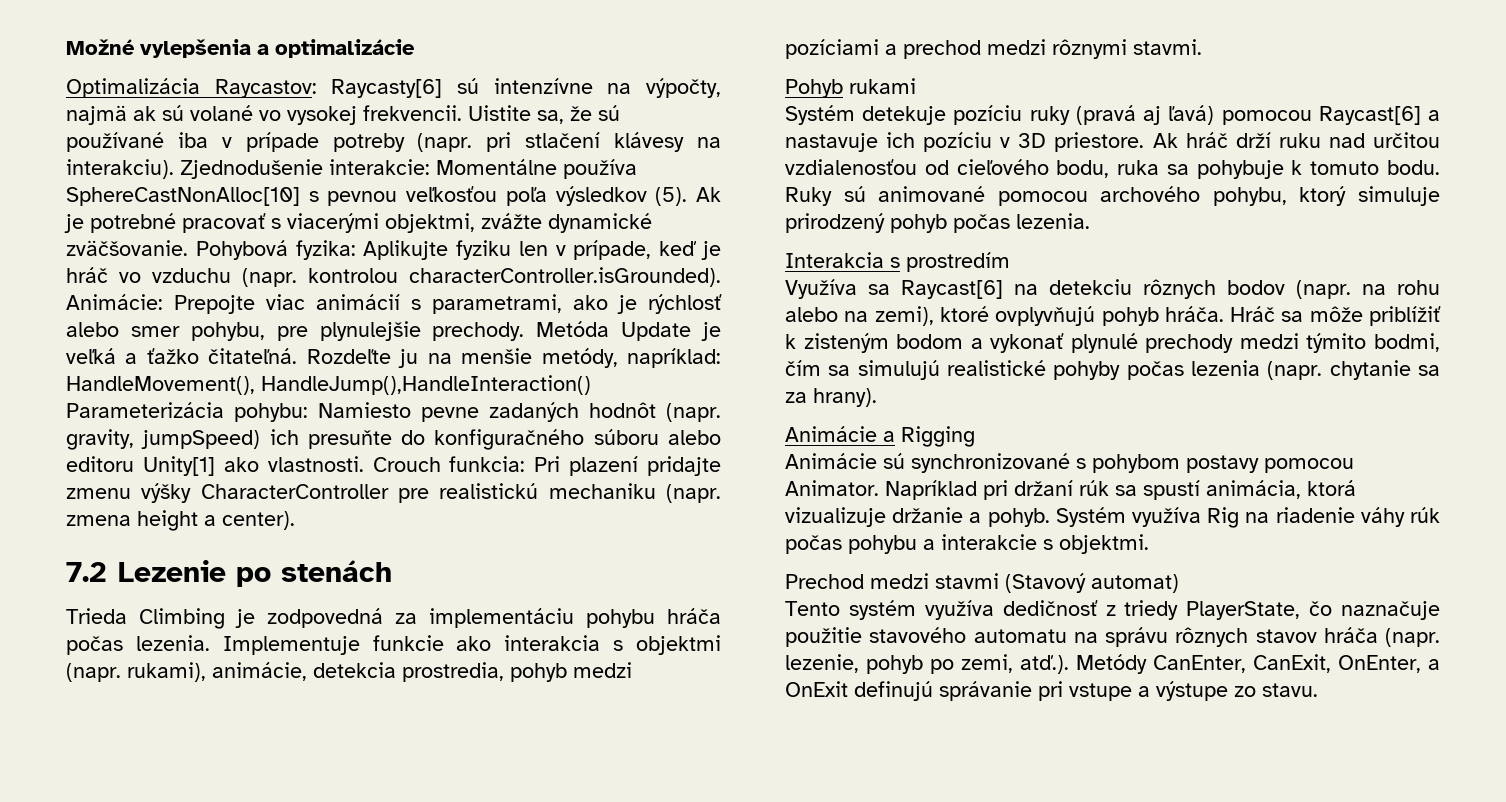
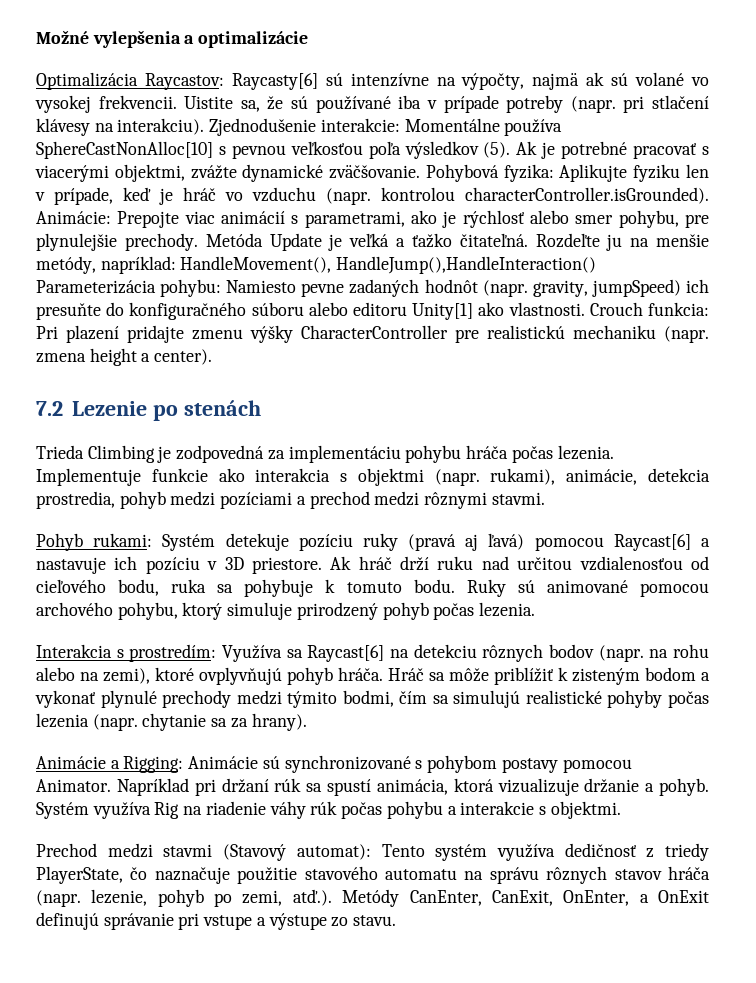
- Pohyb rukami
- Systém detekuje pozíciu ruky (pravá aj ľavá) pomocou Raycast[6] a nastavuje ich pozíciu v 3D priestore.
+ Pohyb rukami: Systém detekuje pozíciu ruky (pravá aj ľavá) pomocou Raycast[6] a nastavuje ich pozíciu v 3D priestore.
- Interakcia s prostredím
- Využíva sa Raycast[6] na detekciu rôznych bodov (napr. na rohu alebo na zemi), ktoré ovplyvňujú pohyb hráča.
+ Interakcia s prostredím: Využíva sa Raycast[6] na detekciu rôznych bodov (napr. na rohu alebo na zemi), ktoré ovplyvňujú pohyb hráča.
- Animácie a Rigging
- Animácie sú synchronizované s pohybom postavy pomocou Animator.
+ Animácie a Rigging: Animácie sú synchronizované s pohybom postavy pomocou Animator.
- Prechod medzi stavmi (Stavový automat)
- Tento systém využíva dedičnosť z triedy PlayerState, čo naznačuje použitie stavového automatu na správu rôznych stavov hráča (napr. lezenie, pohyb po zemi, atď.). Metódy CanEnter, CanExit, OnEnter, a OnExit definujú správanie pri vstupe a výstupe zo stavu.
+ Prechod medzi stavmi (Stavový automat): Tento systém využíva dedičnosť z triedy PlayerState, čo naznačuje použitie stavového automatu na správu rôznych stavov hráča (napr. lezenie, pohyb po zemi, atď.). Metódy CanEnter, CanExit, OnEnter, a OnExit definujú správanie pri vstupe a výstupe zo stavu.

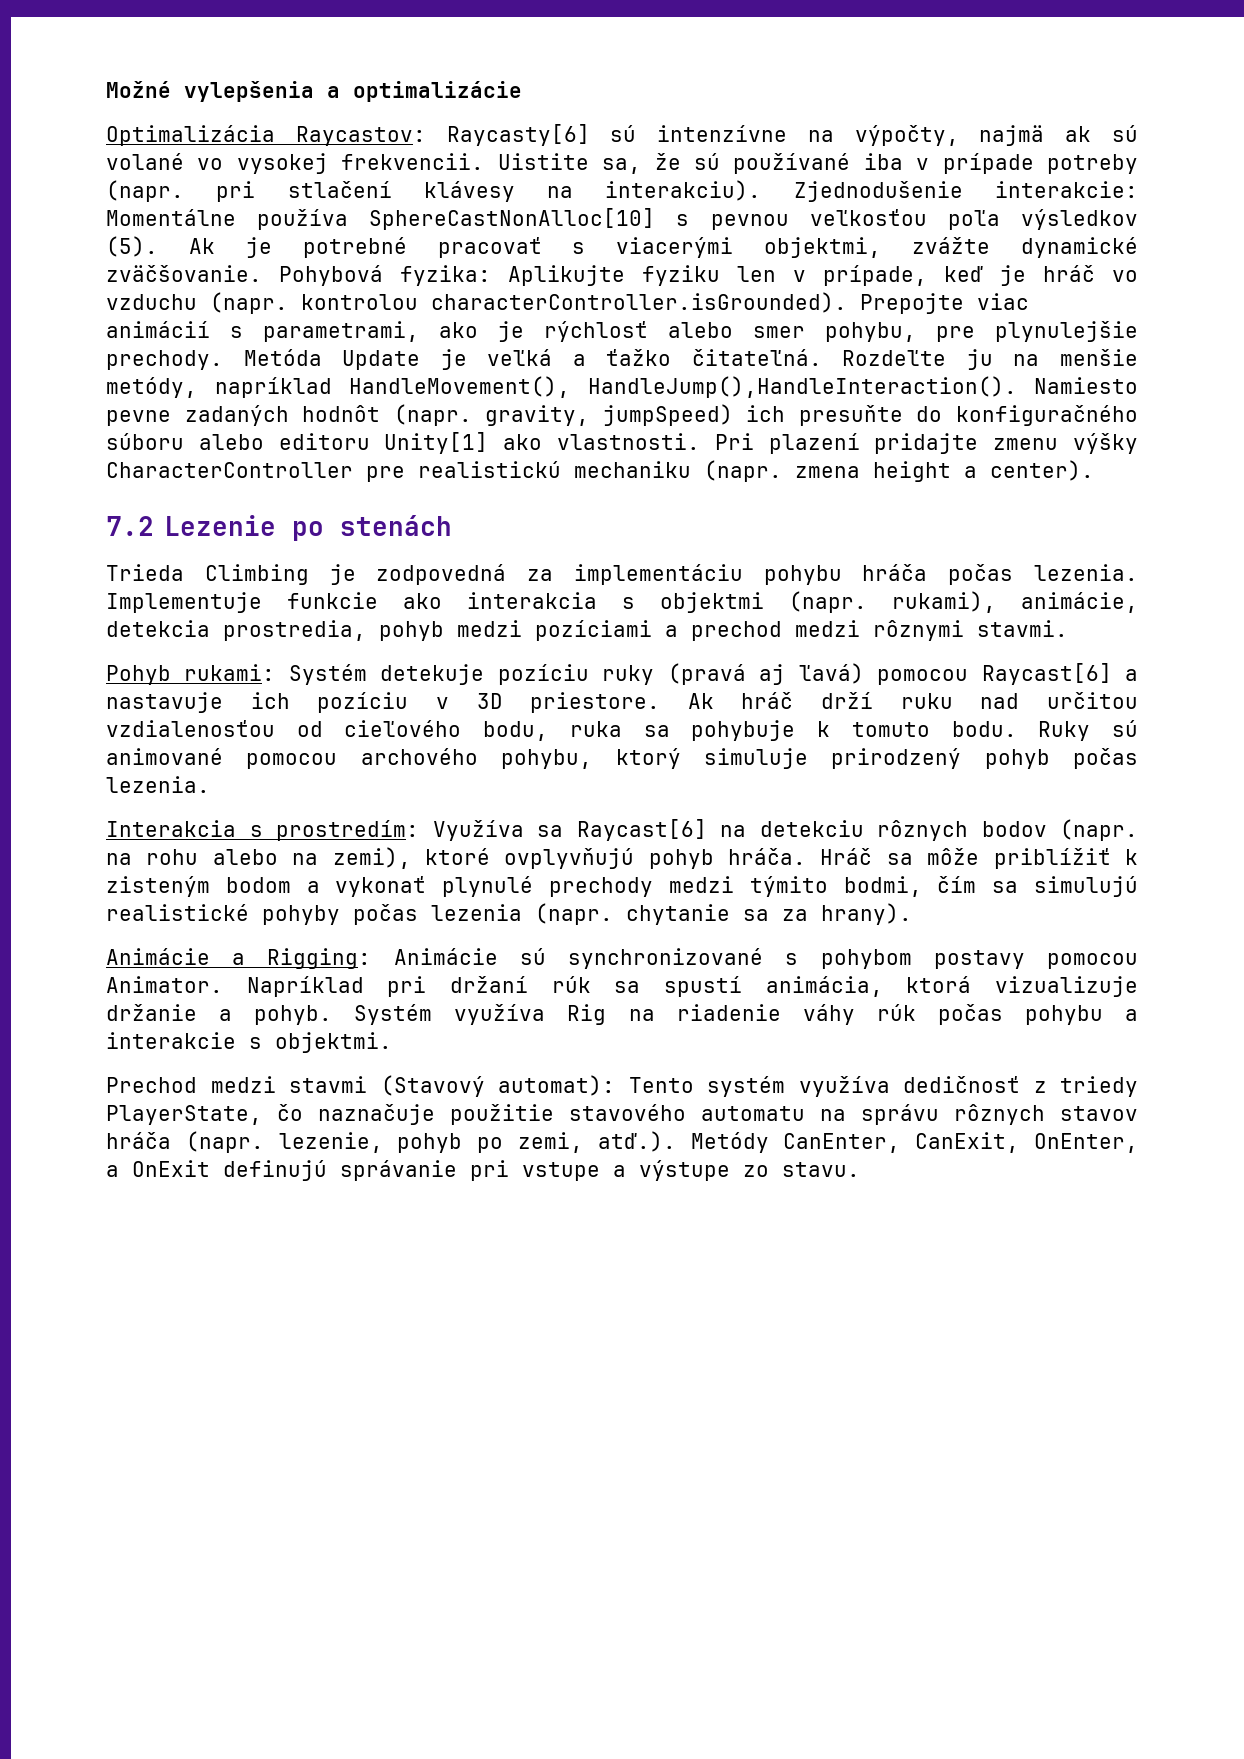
- Pohybová fyzika: Aplikujte fyziku len v prípade, keď je hráč vo vzduchu (napr. kontrolou characterController.isGrounded). Animácie: Prepojte viac animácií s parametrami, ako je rýchlosť alebo smer pohybu, pre plynulejšie prechody.
+ Pohybová fyzika: Aplikujte fyziku len v prípade, keď je hráč vo vzduchu (napr. kontrolou characterController.isGrounded). Prepojte viac animácií s parametrami, ako je rýchlosť alebo smer pohybu, pre plynulejšie prechody.
- Rozdeľte ju na menšie metódy, napríklad: HandleMovement(), HandleJump(),HandleInteraction() Parameterizácia pohybu: Namiesto pevne zadaných hodnôt (napr. gravity, jumpSpeed) ich presuňte do konfiguračného súboru alebo editoru Unity[1] ako vlastnosti.
+ Rozdeľte ju na menšie metódy, napríklad HandleMovement(), HandleJump(),HandleInteraction(). Namiesto pevne zadaných hodnôt (napr. gravity, jumpSpeed) ich presuňte do konfiguračného súboru alebo editoru Unity[1] ako vlastnosti.
- Crouch funkcia: Pri plazení pridajte zmenu výšky CharacterController pre realistickú mechaniku (napr. zmena height a center).
+ Pri plazení pridajte zmenu výšky CharacterController pre realistickú mechaniku (napr. zmena height a center).

